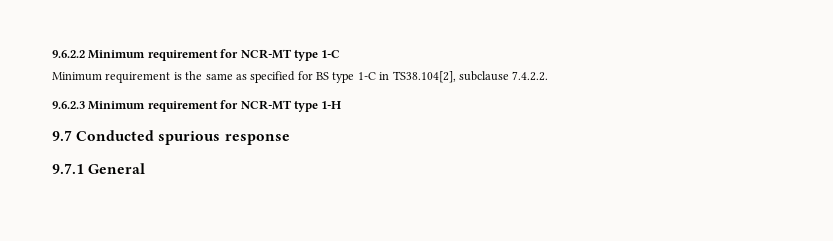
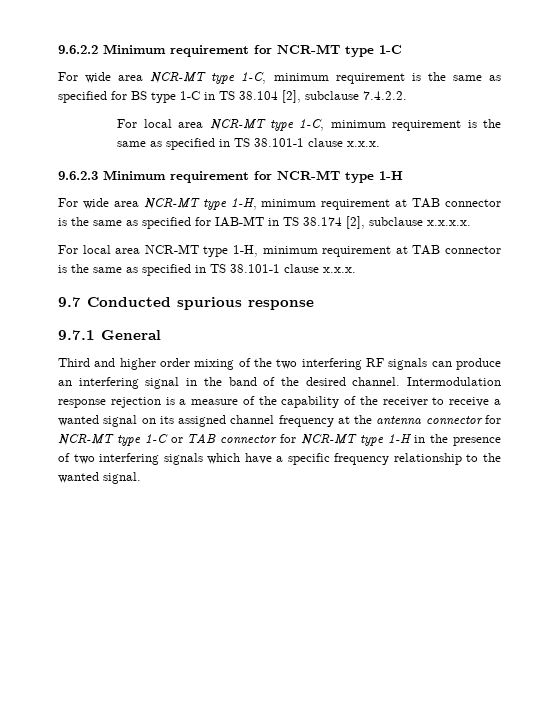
- Minimum requirement is the same as specified for BS type 1-C in TS38.104[2], subclause 7.4.2.2.
+ For wide area NCR-MT type 1-C, minimum requirement is the same as specified for BS type 1-C in TS 38.104 [2], subclause 7.4.2.2.
+ For local area NCR-MT type 1-C, minimum requirement is the same as specified in TS 38.101-1 clause x.x.x.
+ For wide area NCR-MT type 1-H, minimum requirement at TAB connector is the same as specified for IAB-MT in TS 38.174 [2], subclause x.x.x.x.
+ For local area NCR-MT type 1-H, minimum requirement at TAB connector is the same as specified in TS 38.101-1 clause x.x.x.
+ Third and higher order mixing of the two interfering RF signals can produce an interfering signal in the band of the desired channel. Intermodulation response rejection is a measure of the capability of the receiver to receive a wanted signal on its assigned channel frequency at the antenna connector for NCR-MT type 1-C or TAB connector for NCR-MT type 1-H in the presence of two interfering signals which have a specific frequency relationship to the wanted signal.

